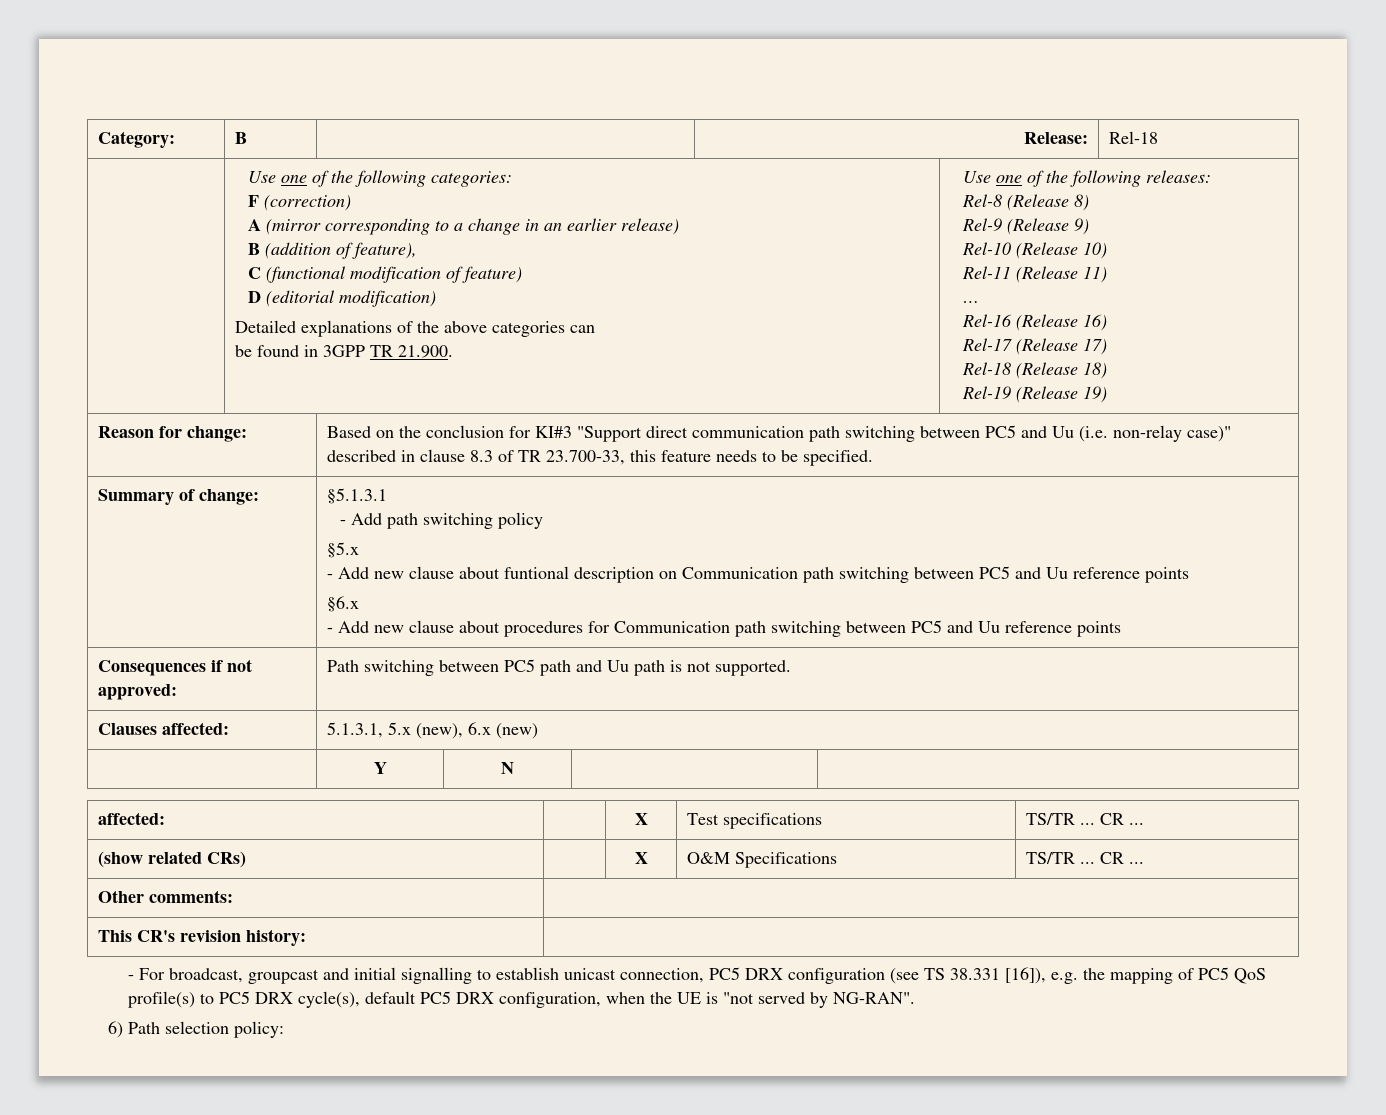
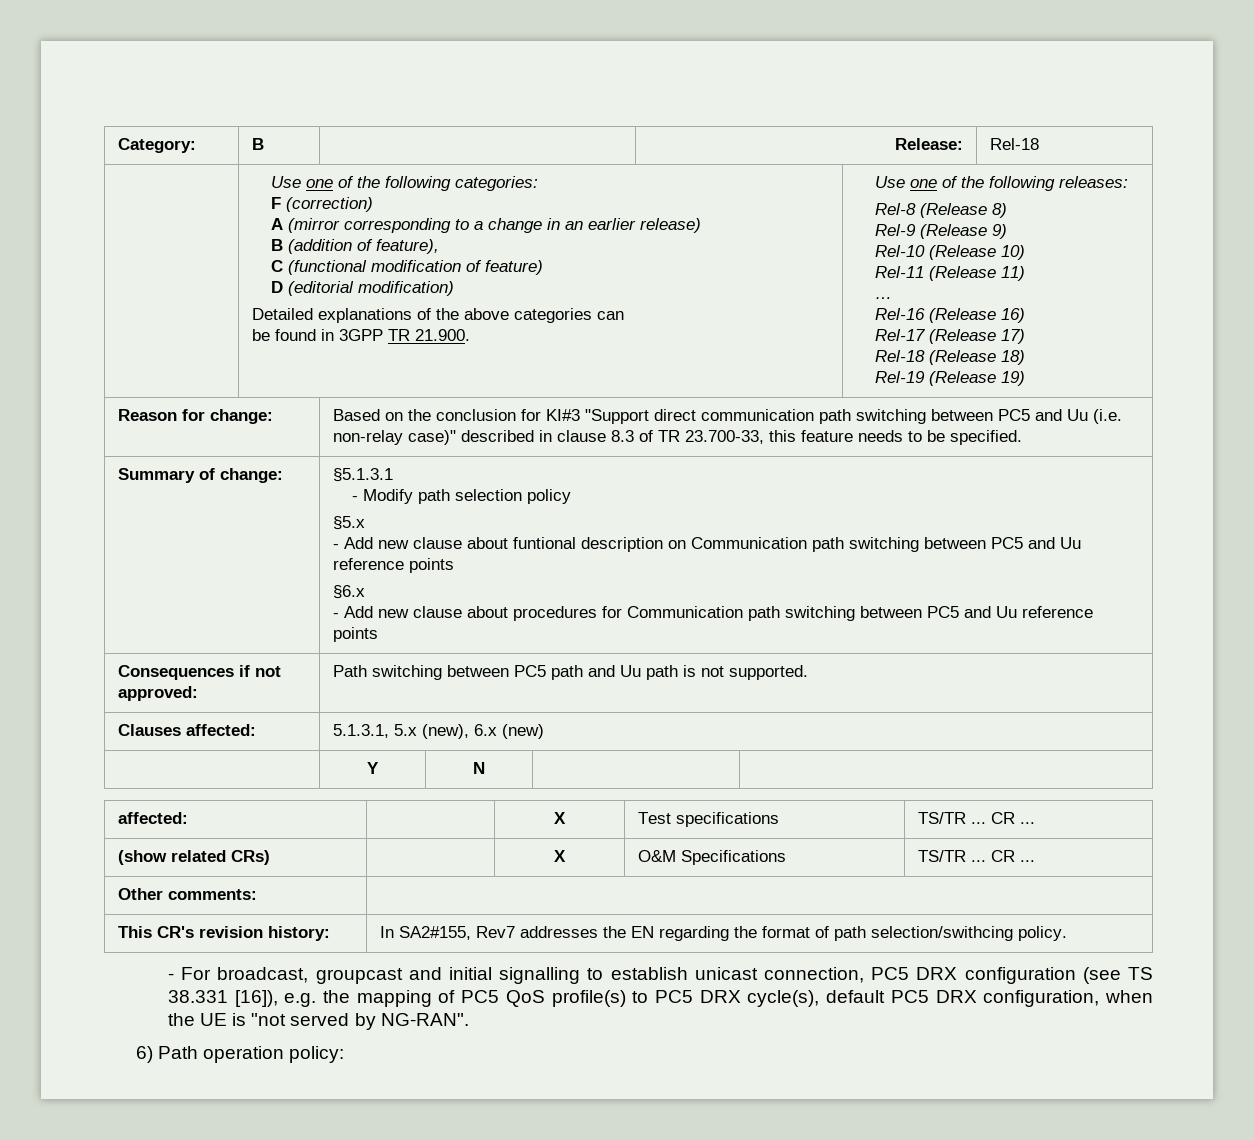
- - Add path switching policy
+ - Modify path selection policy
- This CR's revision history: |
+ This CR's revision history: | In SA2#155, Rev7 addresses the EN regarding the format of path selection/swithcing policy.
- 6) Path selection policy:
+ 6) Path operation policy:

